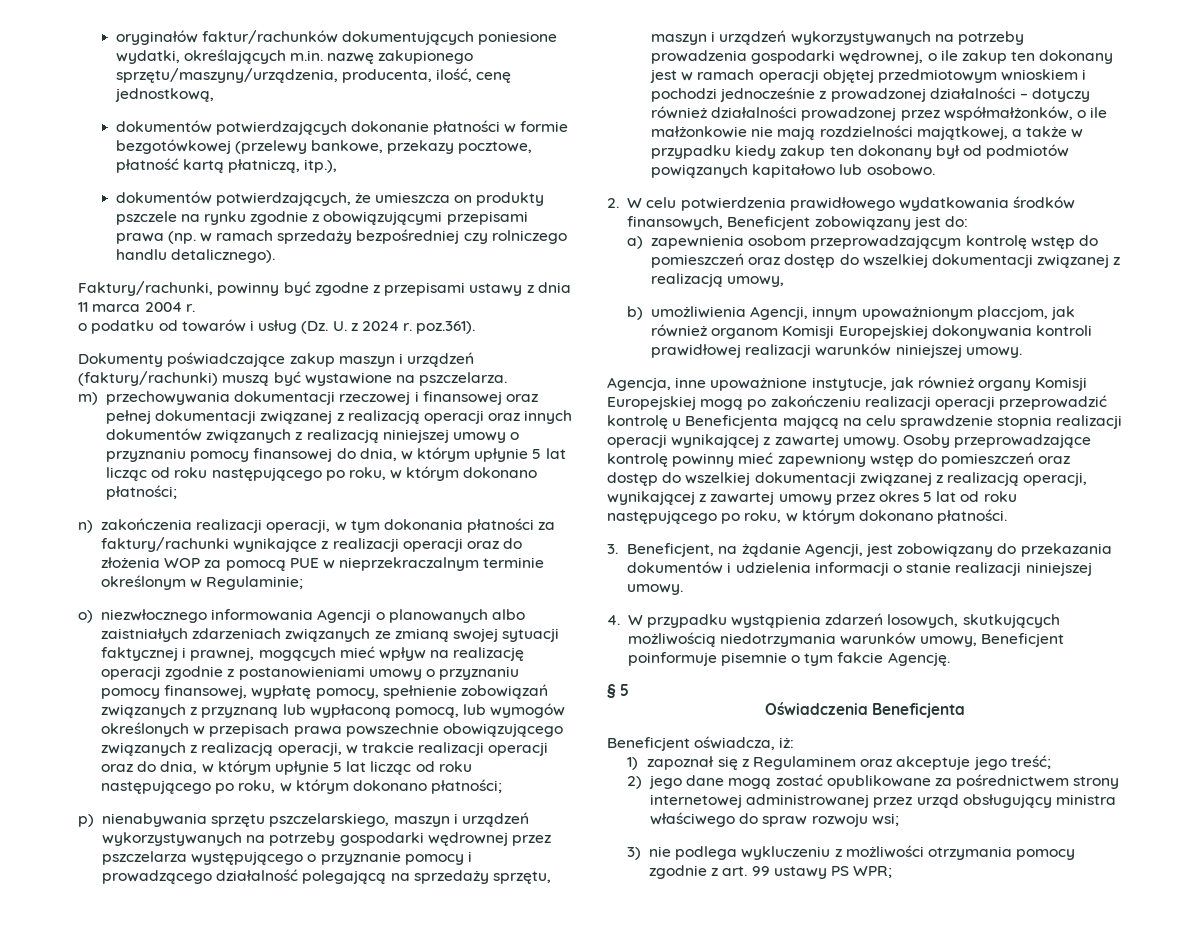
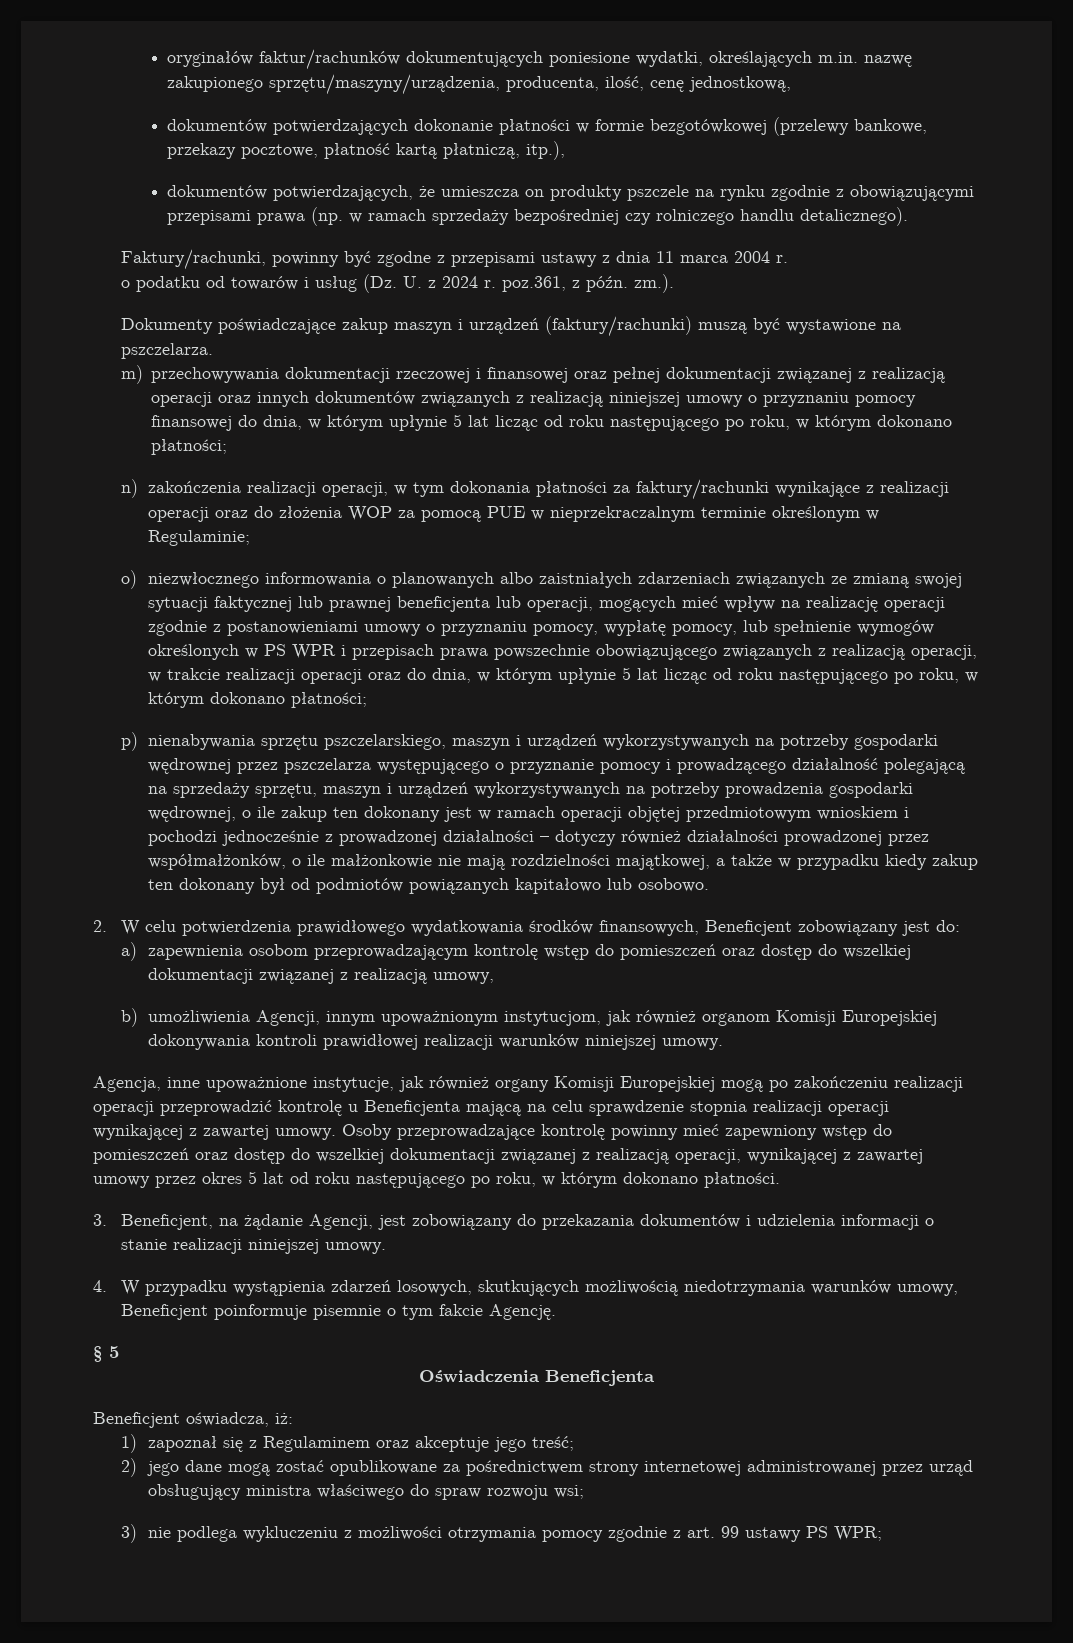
- o podatku od towarów i usług (Dz. U. z 2024 r. poz.361).
+ o podatku od towarów i usług (Dz. U. z 2024 r. poz.361, z późn. zm.).
- o) niezwłocznego informowania Agencji o planowanych albo zaistniałych zdarzeniach związanych ze zmianą swojej sytuacji faktycznej i prawnej, mogących mieć wpływ na realizację operacji zgodnie z postanowieniami umowy o przyznaniu pomocy finansowej, wypłatę pomocy, spełnienie zobowiązań związanych z przyznaną lub wypłaconą pomocą, lub wymogów określonych w przepisach prawa powszechnie obowiązującego związanych z realizacją operacji, w trakcie realizacji operacji oraz do dnia, w którym upłynie 5 lat licząc od roku następującego po roku, w którym dokonano płatności;
+ o) niezwłocznego informowania o planowanych albo zaistniałych zdarzeniach związanych ze zmianą swojej sytuacji faktycznej lub prawnej beneficjenta lub operacji, mogących mieć wpływ na realizację operacji zgodnie z postanowieniami umowy o przyznaniu pomocy, wypłatę pomocy, lub spełnienie wymogów określonych w PS WPR i przepisach prawa powszechnie obowiązującego związanych z realizacją operacji, w trakcie realizacji operacji oraz do dnia, w którym upłynie 5 lat licząc od roku następującego po roku, w którym dokonano płatności;
- b) umożliwienia Agencji, innym upoważnionym placcjom, jak również organom Komisji Europejskiej dokonywania kontroli prawidłowej realizacji warunków niniejszej umowy.
+ b) umożliwienia Agencji, innym upoważnionym instytucjom, jak również organom Komisji Europejskiej dokonywania kontroli prawidłowej realizacji warunków niniejszej umowy.

